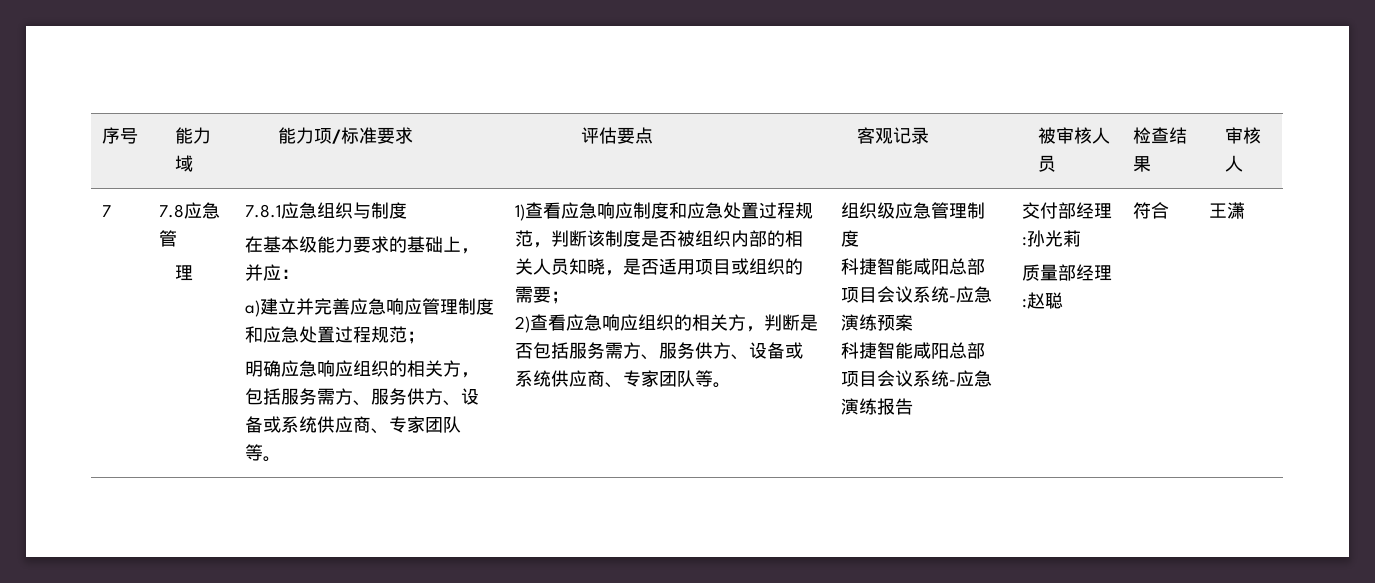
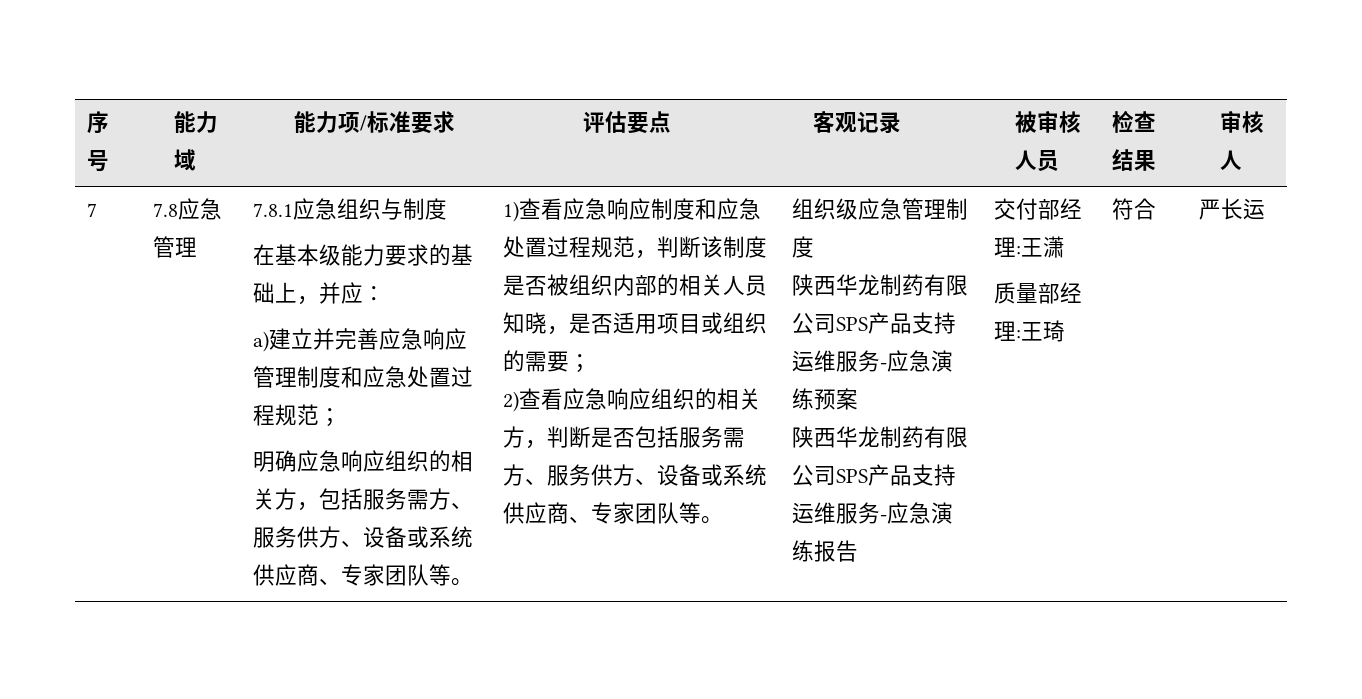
- 7.8应急管
- 理
+ 7.8应急管理
- 科捷智能咸阳总部项目会议系统-应急演练预案
- 科捷智能咸阳总部项目会议系统-应急演练报告
+ 陕西华龙制药有限公司SPS产品支持运维服务-应急演练预案
+ 陕西华龙制药有限公司SPS产品支持运维服务-应急演练报告
- 交付部经理:孙光莉
+ 交付部经理:王潇
- 质量部经理:赵聪
+ 质量部经理:王琦
- 王潇
+ 严长运

